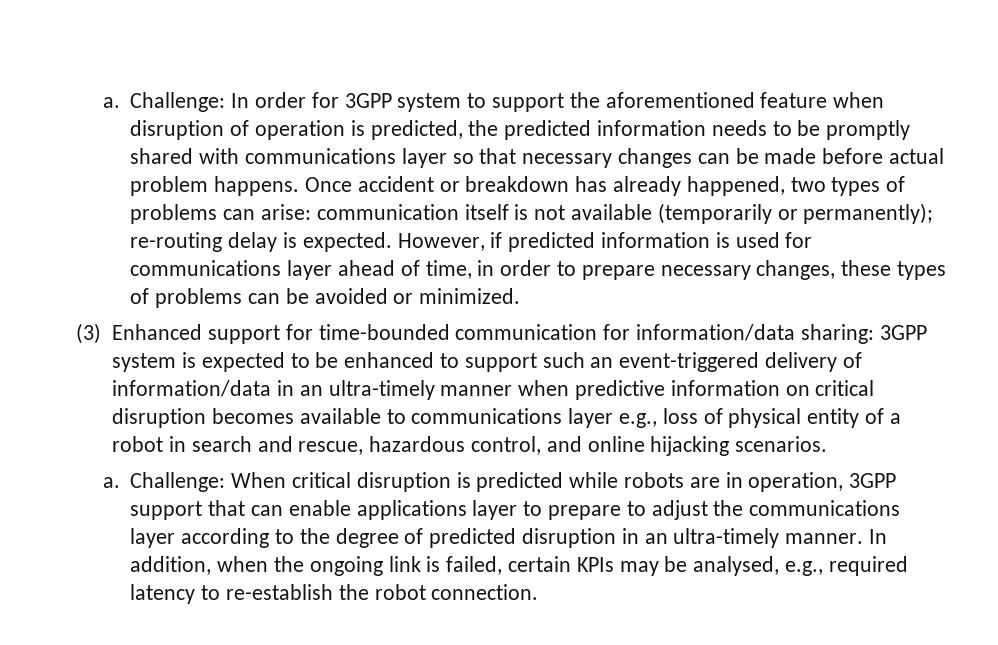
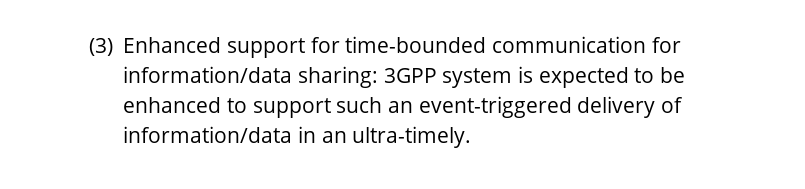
- a. Challenge: In order for 3GPP system to support the aforementioned feature when disruption of operation is predicted, the predicted information needs to be promptly shared with communications layer so that necessary changes can be made before actual problem happens. Once accident or breakdown has already happened, two types of problems can arise: communication itself is not available (temporarily or permanently); re-routing delay is expected. However, if predicted information is used for communications layer ahead of time, in order to prepare necessary changes, these types of problems can be avoided or minimized.
- (3) Enhanced support for time-bounded communication for information/data sharing: 3GPP system is expected to be enhanced to support such an event-triggered delivery of information/data in an ultra-timely manner when predictive information on critical disruption becomes available to communications layer e.g., loss of physical entity of a robot in search and rescue, hazardous control, and online hijacking scenarios.
- a. Challenge: When critical disruption is predicted while robots are in operation, 3GPP support that can enable applications layer to prepare to adjust the communications layer according to the degree of predicted disruption in an ultra-timely manner. In addition, when the ongoing link is failed, certain KPIs may be analysed, e.g., required latency to re-establish the robot connection.
+ (3) Enhanced support for time-bounded communication for information/data sharing: 3GPP system is expected to be enhanced to support such an event-triggered delivery of information/data in an ultra-timely.

